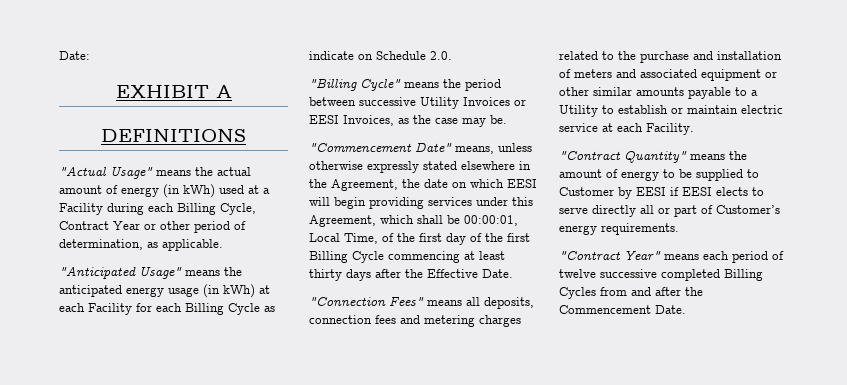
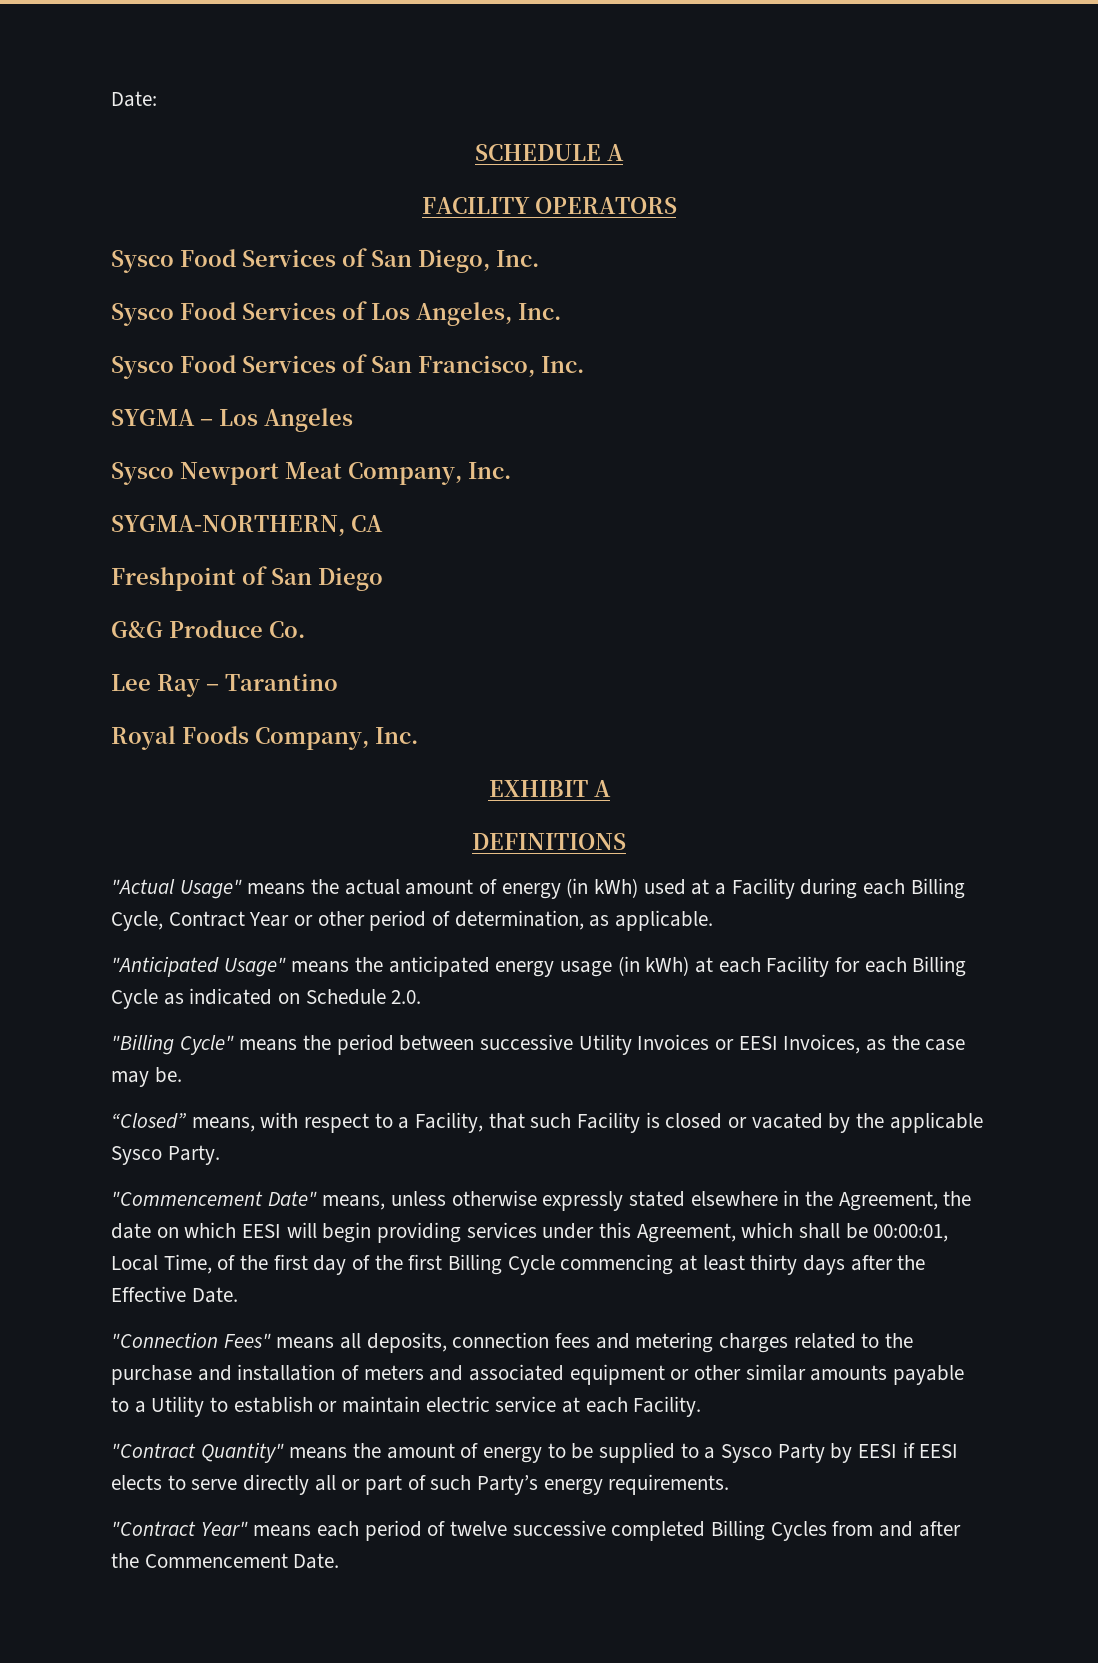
+ SCHEDULE A
+ FACILITY OPERATORS
+ Sysco Food Services of San Diego, Inc.
+ Sysco Food Services of Los Angeles, Inc.
+ Sysco Food Services of San Francisco, Inc.
+ SYGMA – Los Angeles
+ Sysco Newport Meat Company, Inc.
+ SYGMA-NORTHERN, CA
+ Freshpoint of San Diego
+ G&G Produce Co.
+ Lee Ray – Tarantino
+ Royal Foods Company, Inc.
- "Anticipated Usage" means the anticipated energy usage (in kWh) at each Facility for each Billing Cycle as indicate on Schedule 2.0.
+ "Anticipated Usage" means the anticipated energy usage (in kWh) at each Facility for each Billing Cycle as indicated on Schedule 2.0.
+ “Closed” means, with respect to a Facility, that such Facility is closed or vacated by the applicable Sysco Party.
- "Contract Quantity" means the amount of energy to be supplied to Customer by EESI if EESI elects to serve directly all or part of Customer’s energy requirements.
+ "Contract Quantity" means the amount of energy to be supplied to a Sysco Party by EESI if EESI elects to serve directly all or part of such Party’s energy requirements.

